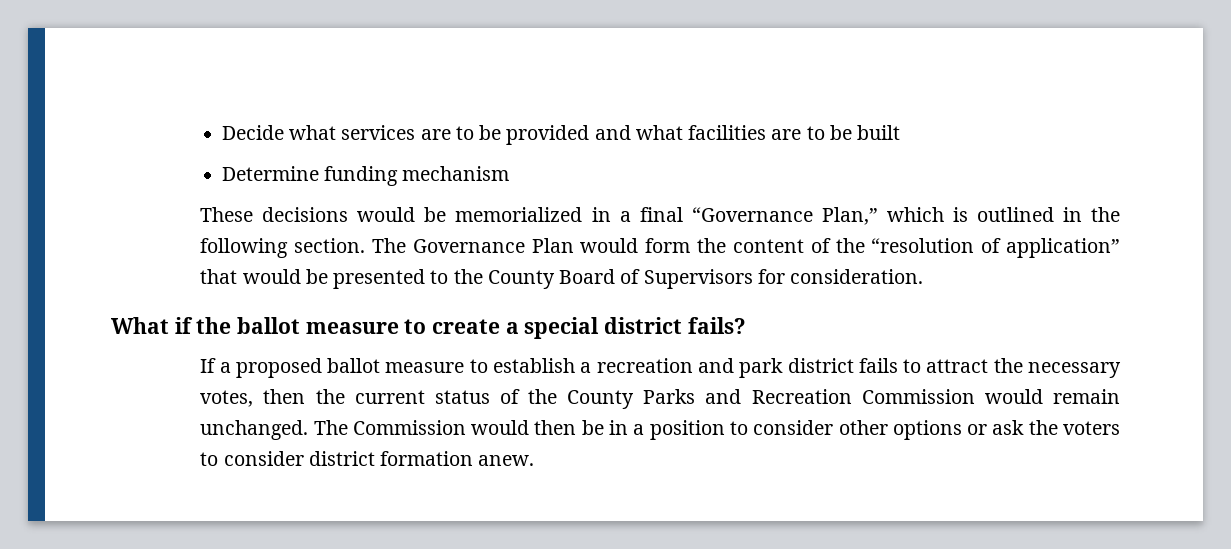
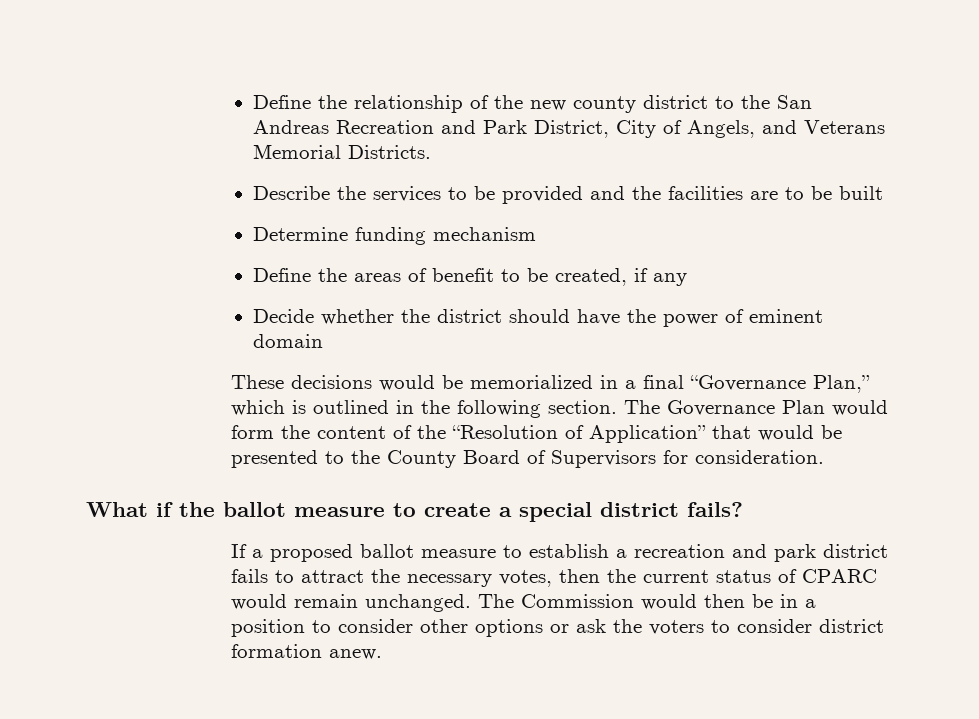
- Decide what services are to be provided and what facilities are to be built
+ Define the relationship of the new county district to the San Andreas Recreation and Park District, City of Angels, and Veterans Memorial Districts.
+ Describe the services to be provided and the facilities are to be built
+ Define the areas of benefit to be created, if any
+ Decide whether the district should have the power of eminent domain
- The Governance Plan would form the content of the “resolution of application” that would be presented to the County Board of Supervisors for consideration.
+ The Governance Plan would form the content of the “Resolution of Application” that would be presented to the County Board of Supervisors for consideration.
- If a proposed ballot measure to establish a recreation and park district fails to attract the necessary votes, then the current status of the County Parks and Recreation Commission would remain unchanged.
+ If a proposed ballot measure to establish a recreation and park district fails to attract the necessary votes, then the current status of CPARC would remain unchanged.

